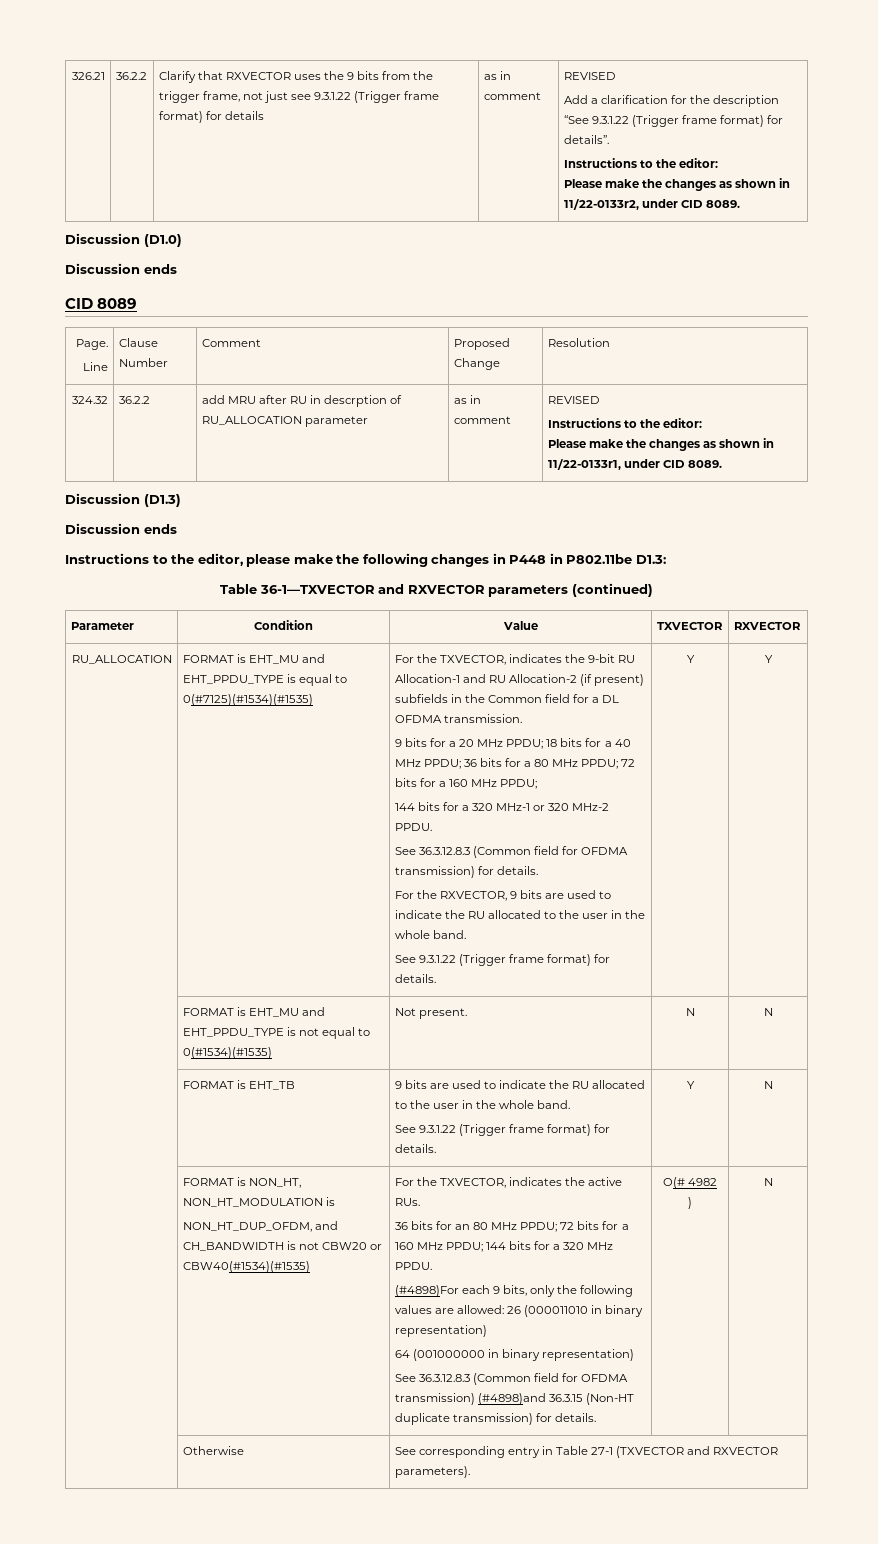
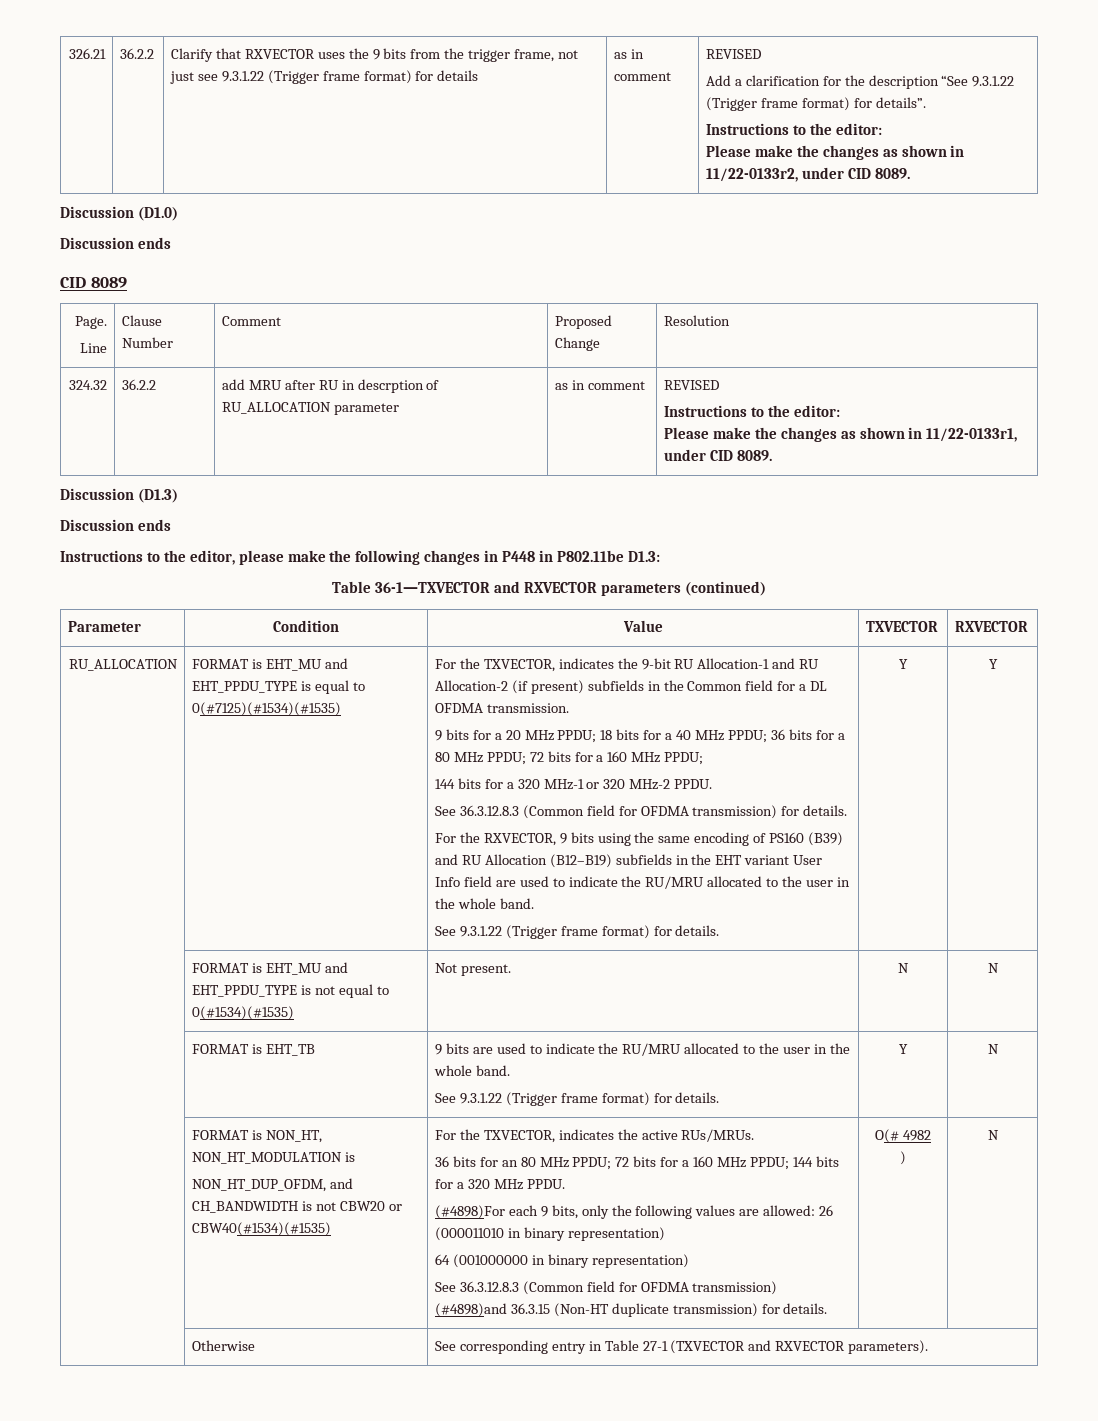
- For the RXVECTOR, 9 bits are used to indicate the RU allocated to the user in the whole band.
+ For the RXVECTOR, 9 bits using the same encoding of PS160 (B39) and RU Allocation (B12–B19) subfields in the EHT variant User Info field are used to indicate the RU/MRU allocated to the user in the whole band.
- | FORMAT is EHT_TB | 9 bits are used to indicate the RU allocated to the user in the whole band.
+ | FORMAT is EHT_TB | 9 bits are used to indicate the RU/MRU allocated to the user in the whole band.
- For the TXVECTOR, indicates the active RUs.
+ For the TXVECTOR, indicates the active RUs/MRUs.

